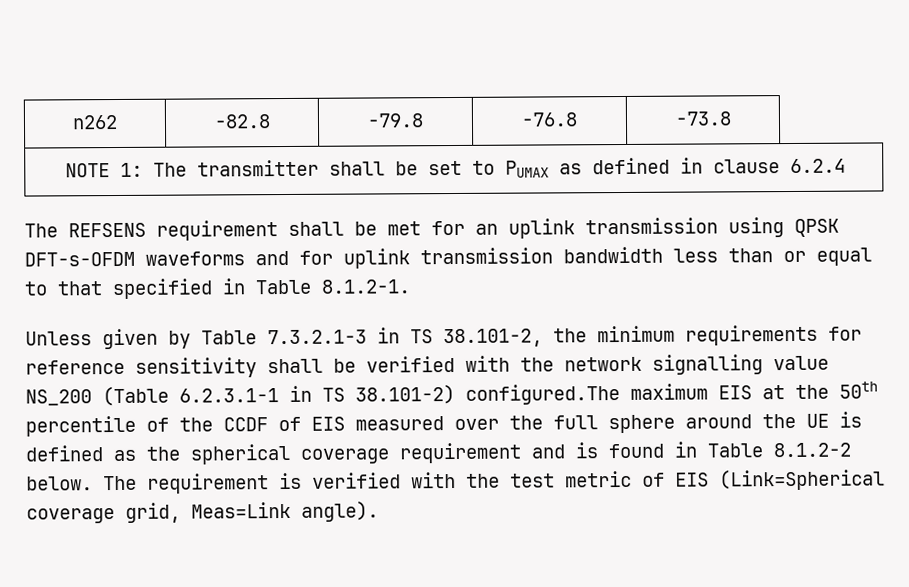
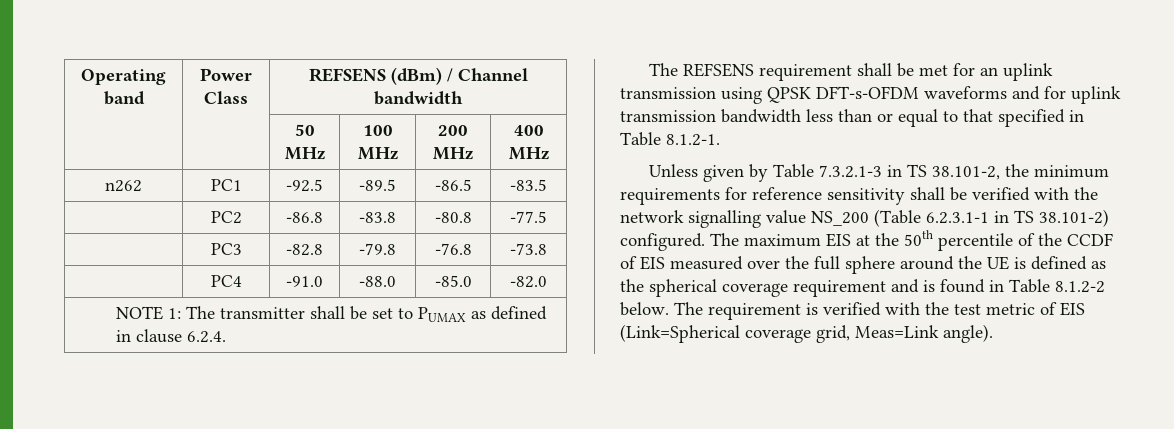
- n262 | -82.8 | -79.8 | -76.8 | -73.8
+ Operating band | Power Class | REFSENS (dBm) / Channel bandwidth
+ | | 50 MHz | 100 MHz | 200 MHz | 400 MHz
+ n262 | PC1 | -92.5 | -89.5 | -86.5 | -83.5
+ | PC2 | -86.8 | -83.8 | -80.8 | -77.5
+ | PC3 | -82.8 | -79.8 | -76.8 | -73.8
+ | PC4 | -91.0 | -88.0 | -85.0 | -82.0
- NOTE 1: The transmitter shall be set to PUMAX as defined in clause 6.2.4
+ NOTE 1: The transmitter shall be set to PUMAX as defined in clause 6.2.4.
- Unless given by Table 7.3.2.1-3 in TS 38.101-2, the minimum requirements for reference sensitivity shall be verified with the network signalling value NS_200 (Table 6.2.3.1-1 in TS 38.101-2) configured.The maximum EIS at the 50th percentile of the CCDF of EIS measured over the full sphere around the UE is defined as the spherical coverage requirement and is found in Table 8.1.2-2 below.
+ Unless given by Table 7.3.2.1-3 in TS 38.101-2, the minimum requirements for reference sensitivity shall be verified with the network signalling value NS_200 (Table 6.2.3.1-1 in TS 38.101-2) configured. The maximum EIS at the 50th percentile of the CCDF of EIS measured over the full sphere around the UE is defined as the spherical coverage requirement and is found in Table 8.1.2-2 below.

